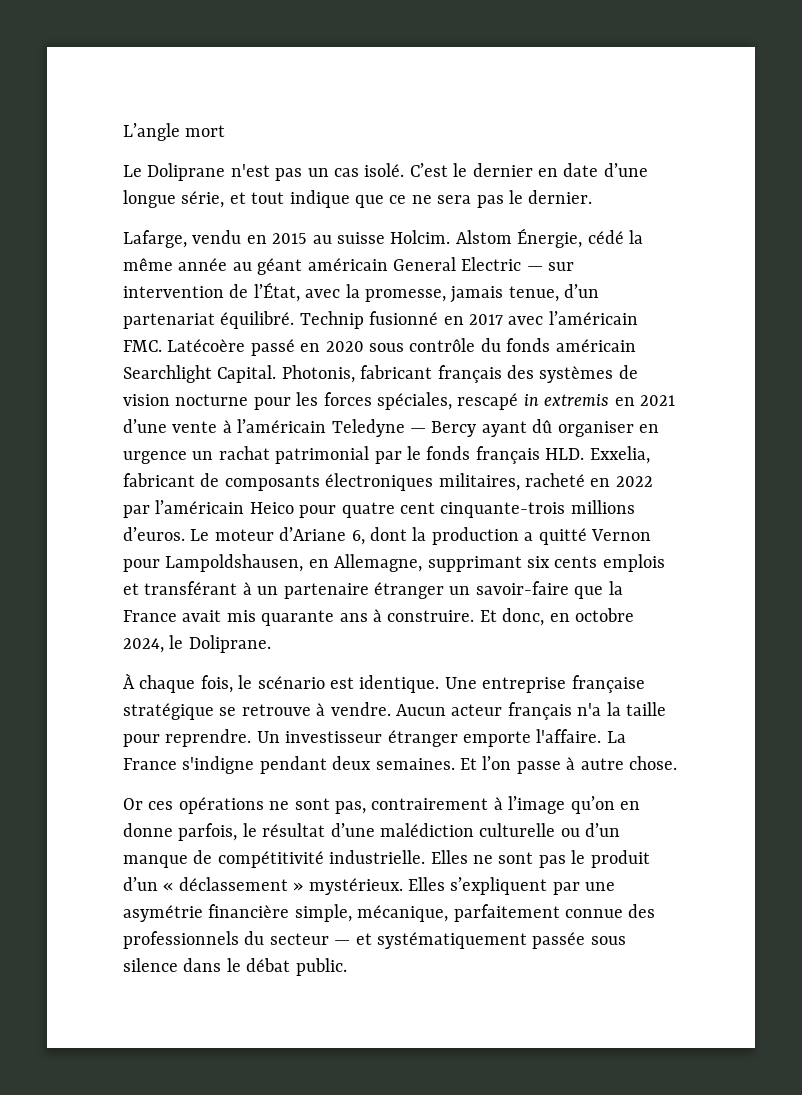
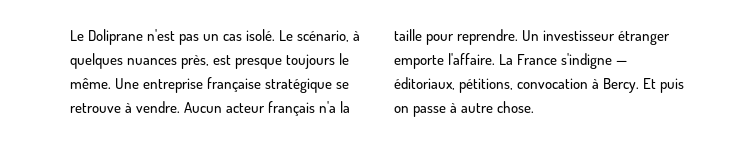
- L’angle mort
- C’est le dernier en date d’une longue série, et tout indique que ce ne sera pas le dernier.
- Lafarge, vendu en 2015 au suisse Holcim. Alstom Énergie, cédé la même année au géant américain General Electric — sur intervention de l’État, avec la promesse, jamais tenue, d’un partenariat équilibré. Technip fusionné en 2017 avec l’américain FMC. Latécoère passé en 2020 sous contrôle du fonds américain Searchlight Capital. Photonis, fabricant français des systèmes de vision nocturne pour les forces spéciales, rescapé in extremis en 2021 d’une vente à l’américain Teledyne — Bercy ayant dû organiser en urgence un rachat patrimonial par le fonds français HLD. Exxelia, fabricant de composants électroniques militaires, racheté en 2022 par l’américain Heico pour quatre cent cinquante-trois millions d’euros. Le moteur d’Ariane 6, dont la production a quitté Vernon pour Lampoldshausen, en Allemagne, supprimant six cents emplois et transférant à un partenaire étranger un savoir-faire que la France avait mis quarante ans à construire. Et donc, en octobre 2024, le Doliprane.
- À chaque fois, le scénario est identique.
+ Le scénario, à quelques nuances près, est presque toujours le même.
- La France s'indigne pendant deux semaines. Et l’on passe à autre chose.
- Or ces opérations ne sont pas, contrairement à l’image qu’on en donne parfois, le résultat d’une malédiction culturelle ou d’un manque de compétitivité industrielle. Elles ne sont pas le produit d’un « déclassement » mystérieux. Elles s’expliquent par une asymétrie financière simple, mécanique, parfaitement connue des professionnels du secteur — et systématiquement passée sous silence dans le débat public.
+ La France s'indigne — éditoriaux, pétitions, convocation à Bercy. Et puis on passe à autre chose.

